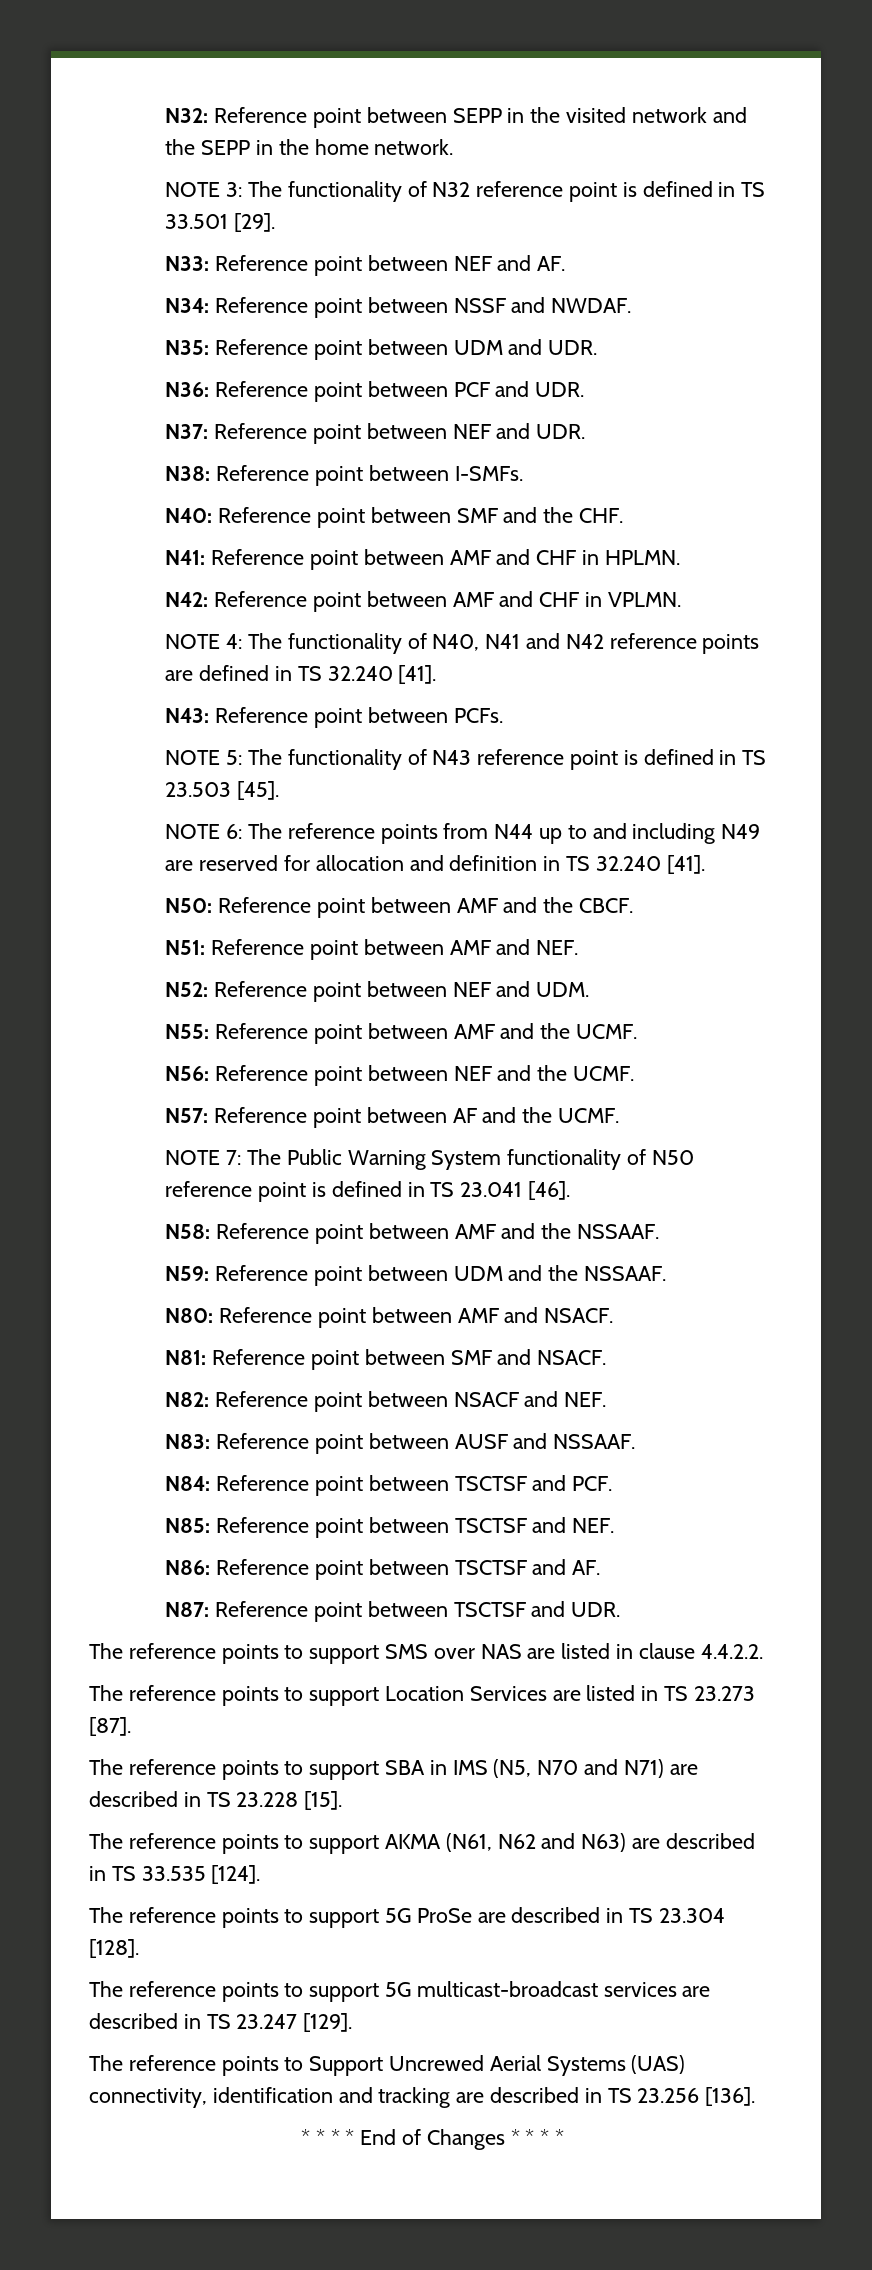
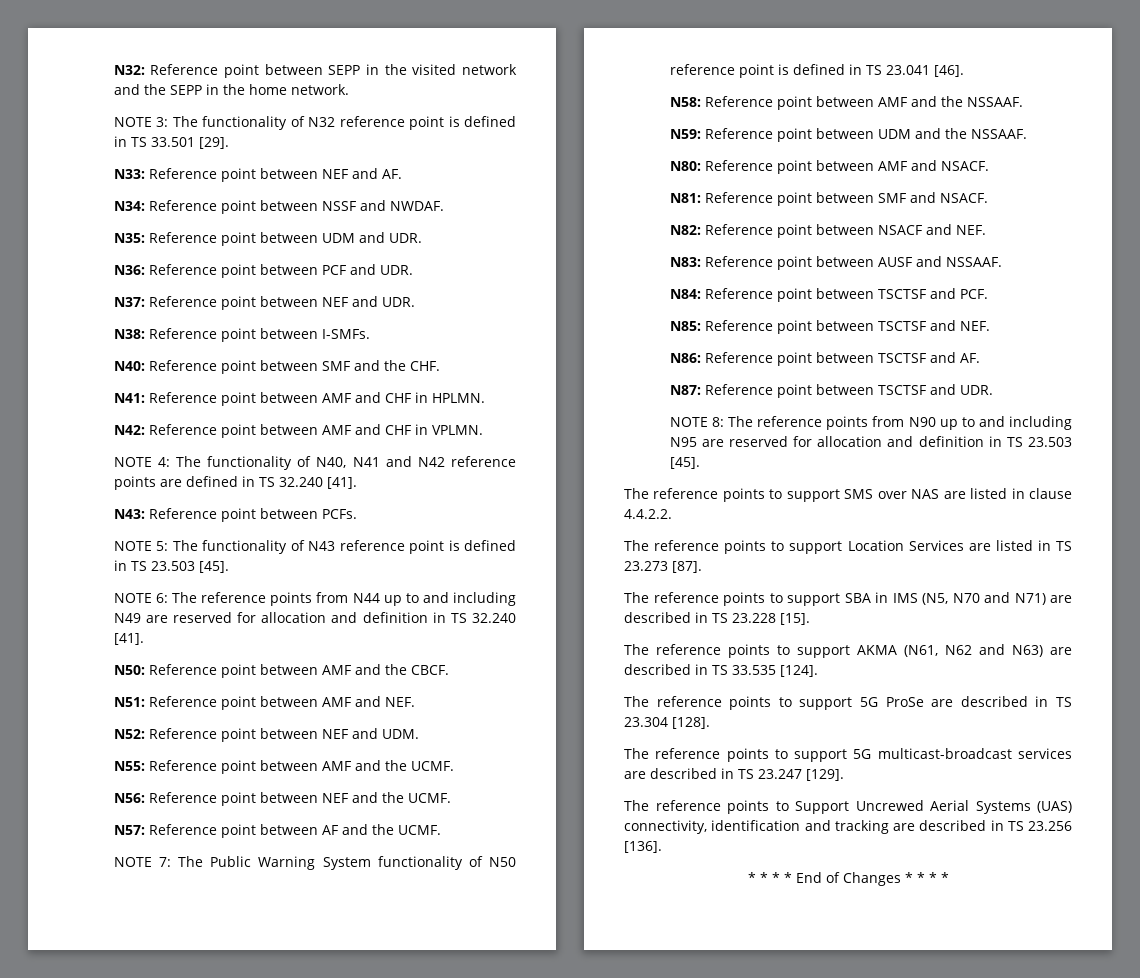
+ NOTE 8: The reference points from N90 up to and including N95 are reserved for allocation and definition in TS 23.503 [45].

